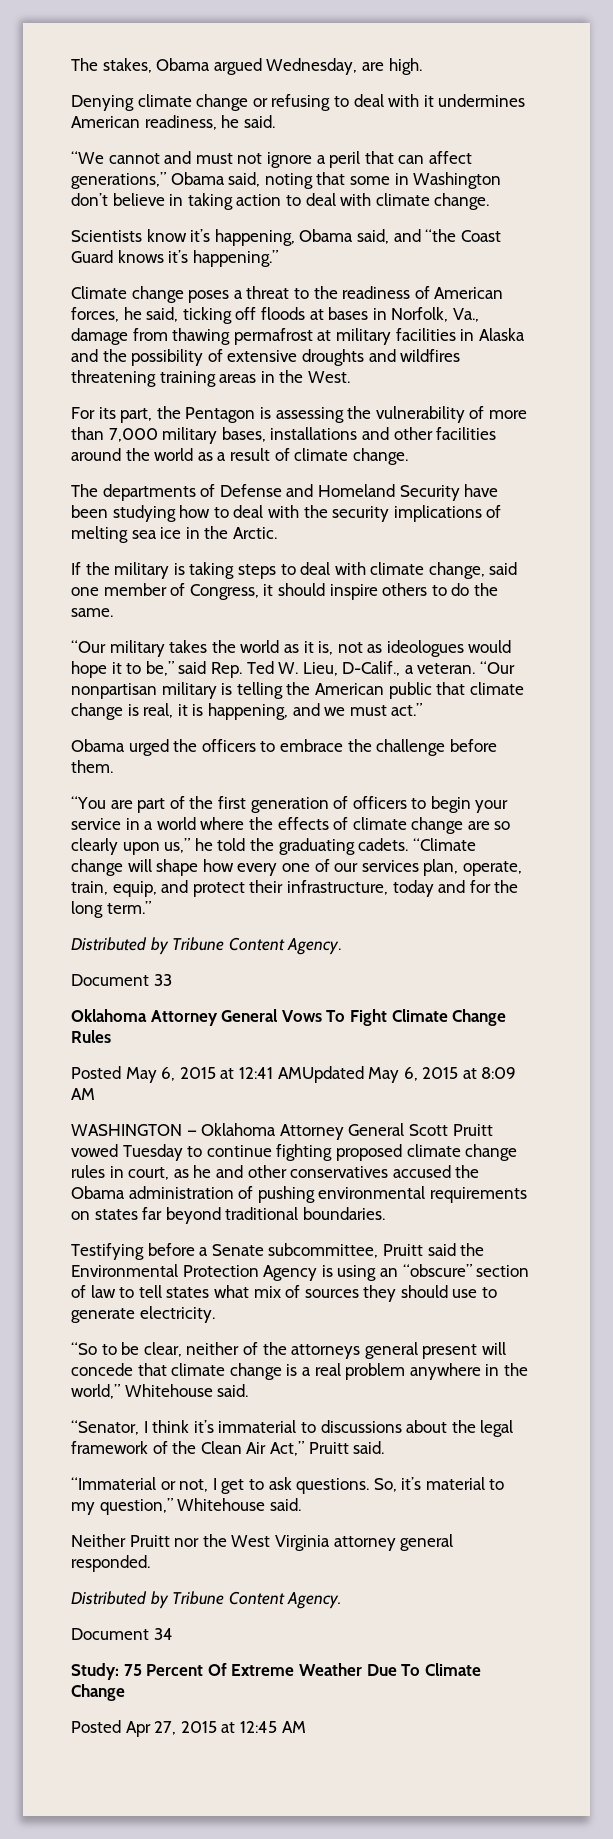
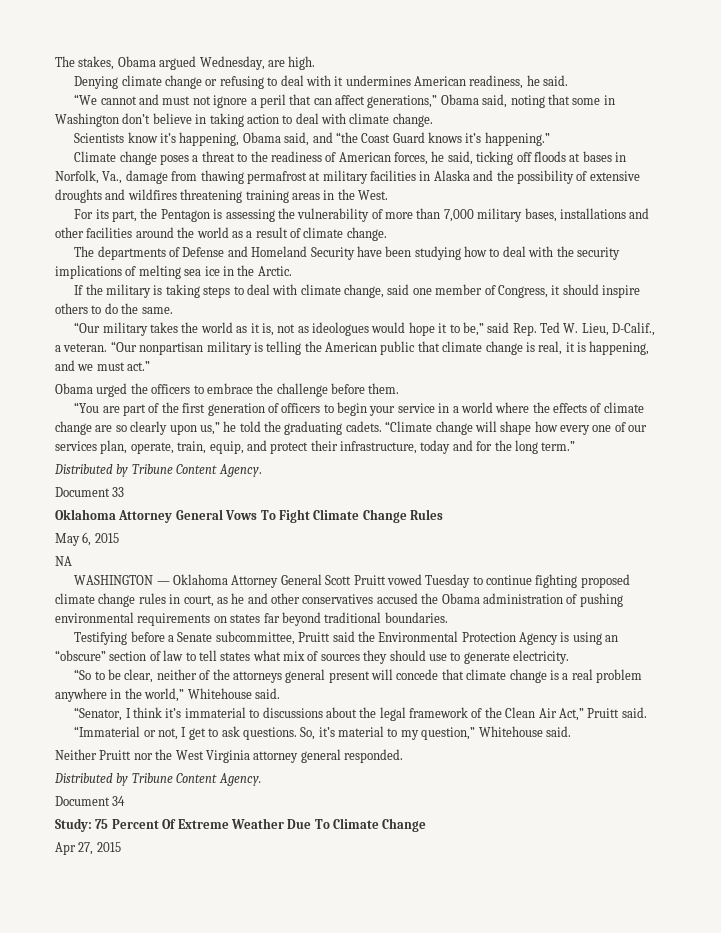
- Posted May 6, 2015 at 12:41 AMUpdated May 6, 2015 at 8:09 AM
+ May 6, 2015
+ NA
- Posted Apr 27, 2015 at 12:45 AM
+ Apr 27, 2015

